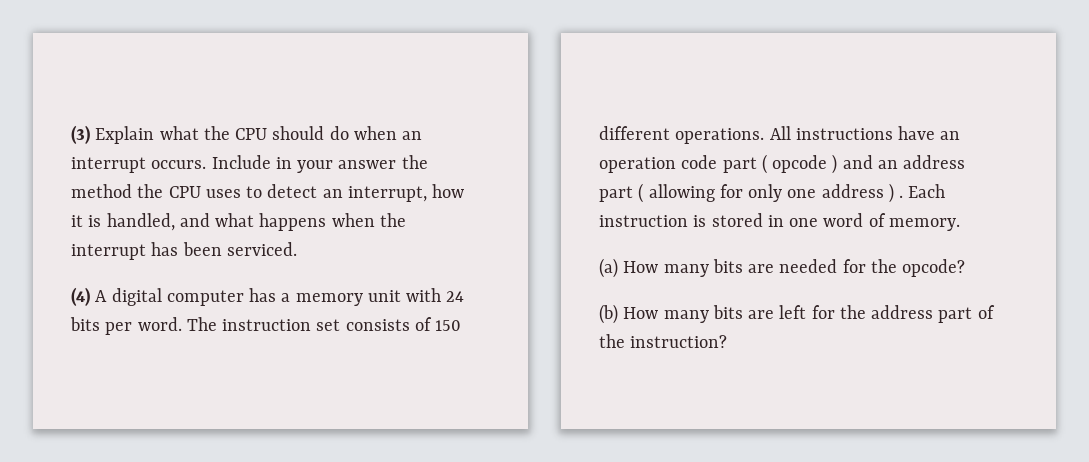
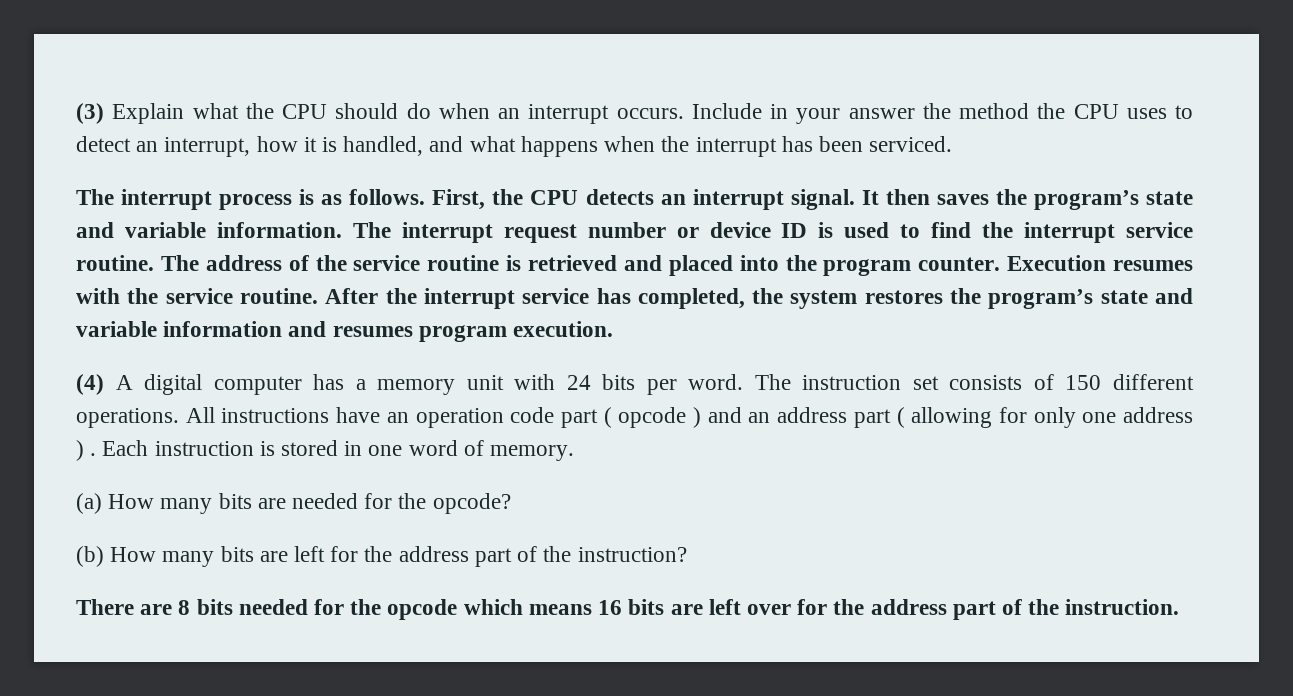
+ The interrupt process is as follows. First, the CPU detects an interrupt signal. It then saves the program’s state and variable information. The interrupt request number or device ID is used to find the interrupt service routine. The address of the service routine is retrieved and placed into the program counter. Execution resumes with the service routine. After the interrupt service has completed, the system restores the program’s state and variable information and resumes program execution.
+ There are 8 bits needed for the opcode which means 16 bits are left over for the address part of the instruction.

